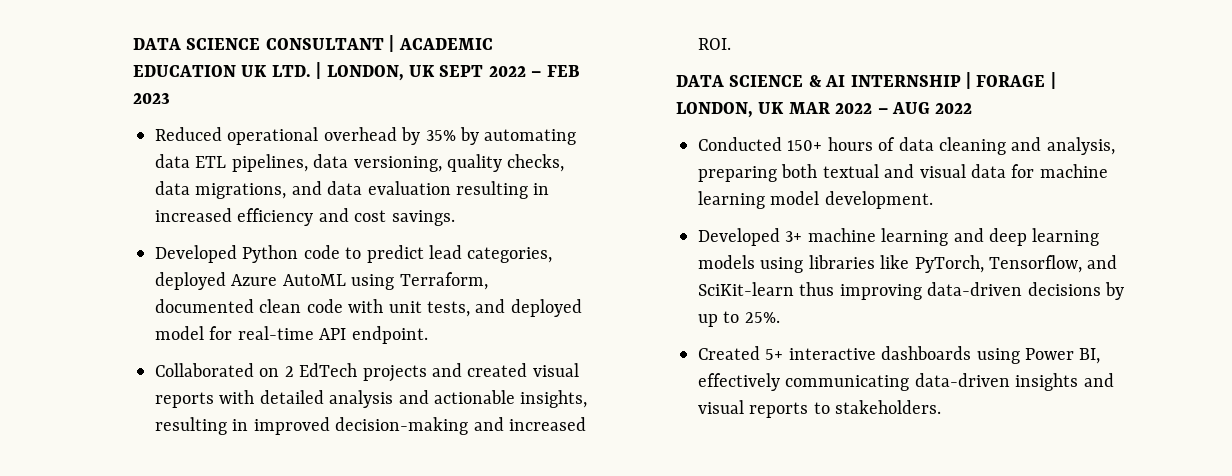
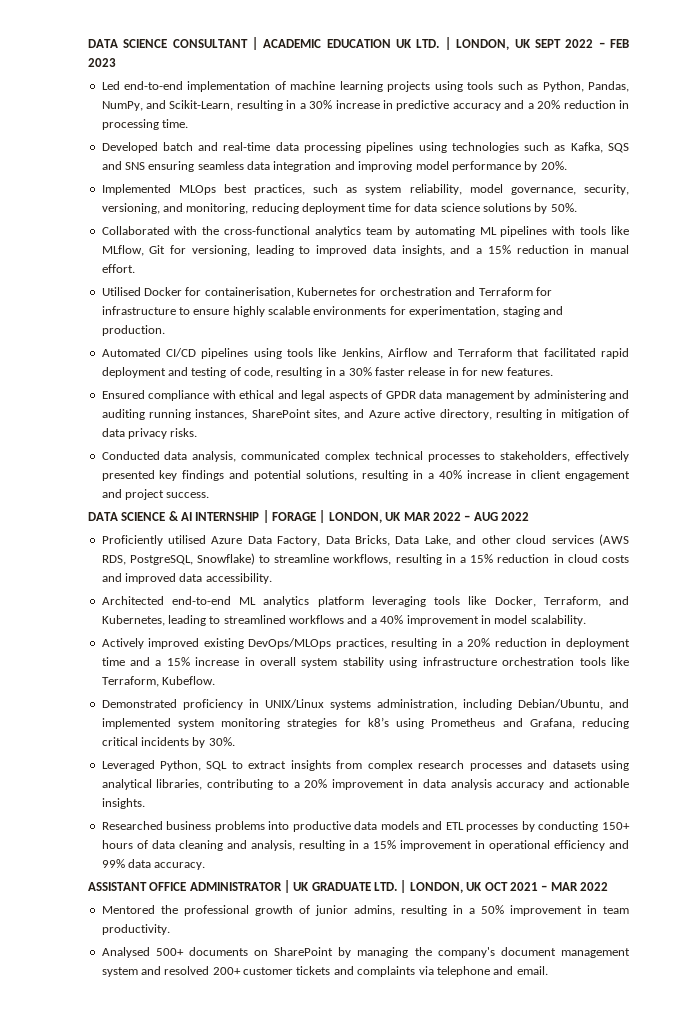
- Reduced operational overhead by 35% by automating data ETL pipelines, data versioning, quality checks, data migrations, and data evaluation resulting in increased efficiency and cost savings.
- Developed Python code to predict lead categories, deployed Azure AutoML using Terraform, documented clean code with unit tests, and deployed model for real-time API endpoint.
- Collaborated on 2 EdTech projects and created visual reports with detailed analysis and actionable insights, resulting in improved decision-making and increased ROI.
+ Led end-to-end implementation of machine learning projects using tools such as Python, Pandas, NumPy, and Scikit-Learn, resulting in a 30% increase in predictive accuracy and a 20% reduction in processing time.
+ Developed batch and real-time data processing pipelines using technologies such as Kafka, SQS and SNS ensuring seamless data integration and improving model performance by 20%.
+ Implemented MLOps best practices, such as system reliability, model governance, security, versioning, and monitoring, reducing deployment time for data science solutions by 50%.
+ Collaborated with the cross-functional analytics team by automating ML pipelines with tools like MLflow, Git for versioning, leading to improved data insights, and a 15% reduction in manual effort.
+ Utilised Docker for containerisation, Kubernetes for orchestration and Terraform for infrastructure to ensure highly scalable environments for experimentation, staging and production.
+ Automated CI/CD pipelines using tools like Jenkins, Airflow and Terraform that facilitated rapid deployment and testing of code, resulting in a 30% faster release in for new features.
+ Ensured compliance with ethical and legal aspects of GPDR data management by administering and auditing running instances, SharePoint sites, and Azure active directory, resulting in mitigation of data privacy risks.
+ Conducted data analysis, communicated complex technical processes to stakeholders, effectively presented key findings and potential solutions, resulting in a 40% increase in client engagement and project success.
- Conducted 150+ hours of data cleaning and analysis, preparing both textual and visual data for machine learning model development.
- Developed 3+ machine learning and deep learning models using libraries like PyTorch, Tensorflow, and SciKit-learn thus improving data-driven decisions by up to 25%.
- Created 5+ interactive dashboards using Power BI, effectively communicating data-driven insights and visual reports to stakeholders.
+ Proficiently utilised Azure Data Factory, Data Bricks, Data Lake, and other cloud services (AWS RDS, PostgreSQL, Snowflake) to streamline workflows, resulting in a 15% reduction in cloud costs and improved data accessibility.
+ Architected end-to-end ML analytics platform leveraging tools like Docker, Terraform, and Kubernetes, leading to streamlined workflows and a 40% improvement in model scalability.
+ Actively improved existing DevOps/MLOps practices, resulting in a 20% reduction in deployment time and a 15% increase in overall system stability using infrastructure orchestration tools like Terraform, Kubeflow.
+ Demonstrated proficiency in UNIX/Linux systems administration, including Debian/Ubuntu, and implemented system monitoring strategies for k8’s using Prometheus and Grafana, reducing critical incidents by 30%.
+ Leveraged Python, SQL to extract insights from complex research processes and datasets using analytical libraries, contributing to a 20% improvement in data analysis accuracy and actionable insights.
+ Researched business problems into productive data models and ETL processes by conducting 150+ hours of data cleaning and analysis, resulting in a 15% improvement in operational efficiency and 99% data accuracy.
+ ASSISTANT OFFICE ADMINISTRATOR | UK GRADUATE LTD. | LONDON, UK OCT 2021 – MAR 2022
+ Mentored the professional growth of junior admins, resulting in a 50% improvement in team productivity.
+ Analysed 500+ documents on SharePoint by managing the company's document management system and resolved 200+ customer tickets and complaints via telephone and email.

